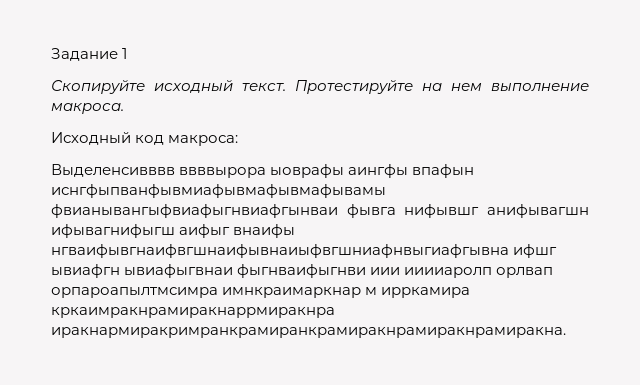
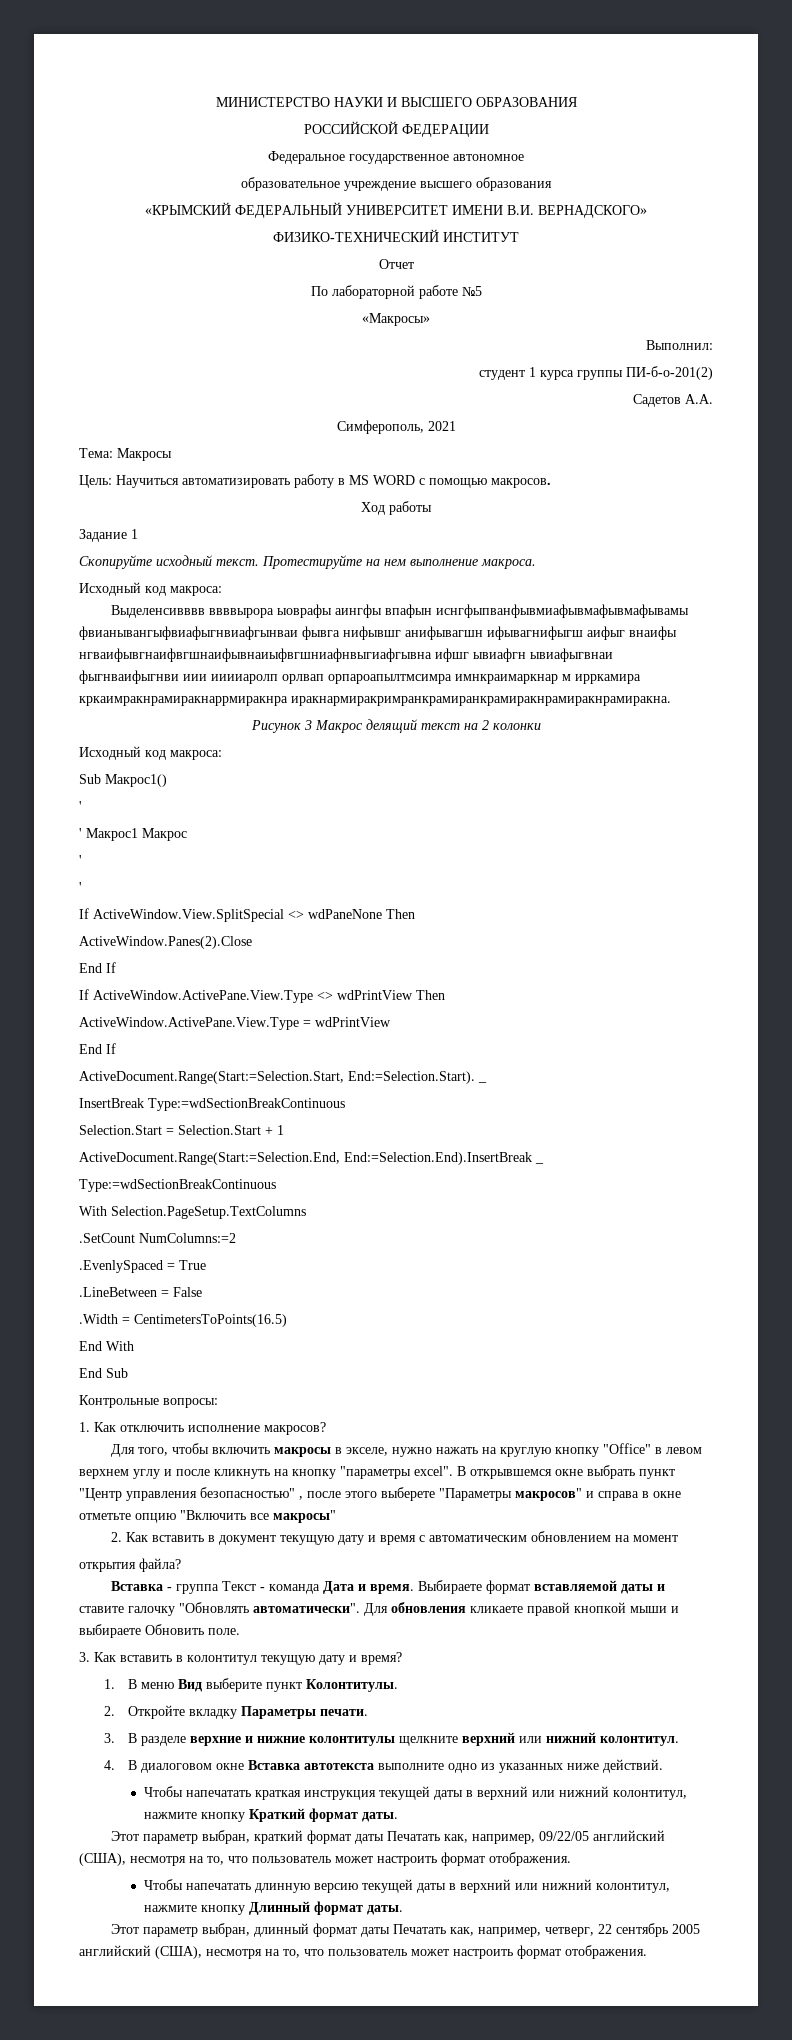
+ МИНИСТЕРСТВО НАУКИ И ВЫСШЕГО ОБРАЗОВАНИЯ
+ РОССИЙСКОЙ ФЕДЕРАЦИИ
+ Федеральное государственное автономное
+ образовательное учреждение высшего образования
+ «КРЫМСКИЙ ФЕДЕРАЛЬНЫЙ УНИВЕРСИТЕТ ИМЕНИ В.И. ВЕРНАДСКОГО»
+ ФИЗИКО-ТЕХНИЧЕСКИЙ ИНСТИТУТ
+ Отчет
+ По лабораторной работе №5
+ «Макросы»
+ Выполнил:
+ студент 1 курса группы ПИ-б-о-201(2)
+ Садетов А.А.
+ Симферополь, 2021
+ Тема: Макросы
+ Цель: Научиться автоматизировать работу в MS WORD с помощью макросов.
+ Ход работы
+ Рисунок 3 Макрос делящий текст на 2 колонки
+ Исходный код макроса:
+ Sub Макрос1()
+ '
+ ' Макрос1 Макрос
+ '
+ '
+ If ActiveWindow.View.SplitSpecial <> wdPaneNone Then
+ ActiveWindow.Panes(2).Close
+ End If
+ If ActiveWindow.ActivePane.View.Type <> wdPrintView Then
+ ActiveWindow.ActivePane.View.Type = wdPrintView
+ End If
+ ActiveDocument.Range(Start:=Selection.Start, End:=Selection.Start). _
+ InsertBreak Type:=wdSectionBreakContinuous
+ Selection.Start = Selection.Start + 1
+ ActiveDocument.Range(Start:=Selection.End, End:=Selection.End).InsertBreak _
+ Type:=wdSectionBreakContinuous
+ With Selection.PageSetup.TextColumns
+ .SetCount NumColumns:=2
+ .EvenlySpaced = True
+ .LineBetween = False
+ .Width = CentimetersToPoints(16.5)
+ End With
+ End Sub
+ Контрольные вопросы:
+ 1. Как отключить исполнение макросов?
+ Для того, чтобы включить макросы в экселе, нужно нажать на круглую кнопку "Office" в левом верхнем углу и после кликнуть на кнопку "параметры excel". В открывшемся окне выбрать пункт "Центр управления безопасностью" , после этого выберете "Параметры макросов" и справа в окне отметьте опцию "Включить все макросы"
+ 2. Как вставить в документ текущую дату и время с автоматическим обновлением на момент
+ открытия файла?
+ Вставка - группа Текст - команда Дата и время. Выбираете формат вставляемой даты и ставите галочку "Обновлять автоматически". Для обновления кликаете правой кнопкой мыши и выбираете Обновить поле.
+ 3. Как вставить в колонтитул текущую дату и время?
+ 1. В меню Вид выберите пункт Колонтитулы.
+ 2. Откройте вкладку Параметры печати.
+ 3. В разделе верхние и нижние колонтитулы щелкните верхний или нижний колонтитул.
+ 4. В диалоговом окне Вставка автотекста выполните одно из указанных ниже действий.
+ Чтобы напечатать краткая инструкция текущей даты в верхний или нижний колонтитул, нажмите кнопку Краткий формат даты.
+ Этот параметр выбран, краткий формат даты Печатать как, например, 09/22/05 английский (США), несмотря на то, что пользователь может настроить формат отображения.
+ Чтобы напечатать длинную версию текущей даты в верхний или нижний колонтитул, нажмите кнопку Длинный формат даты.
+ Этот параметр выбран, длинный формат даты Печатать как, например, четверг, 22 сентябрь 2005 английский (США), несмотря на то, что пользователь может настроить формат отображения.

